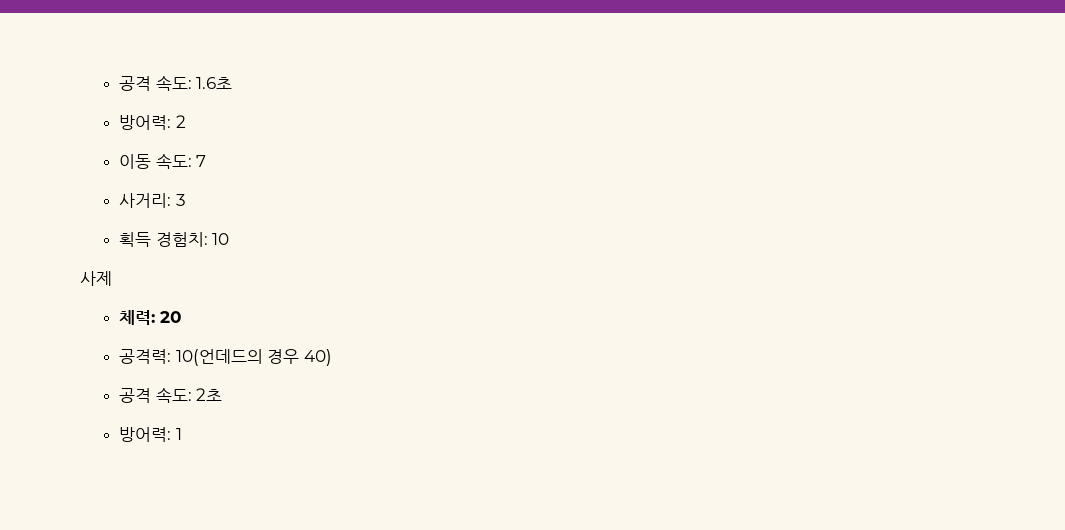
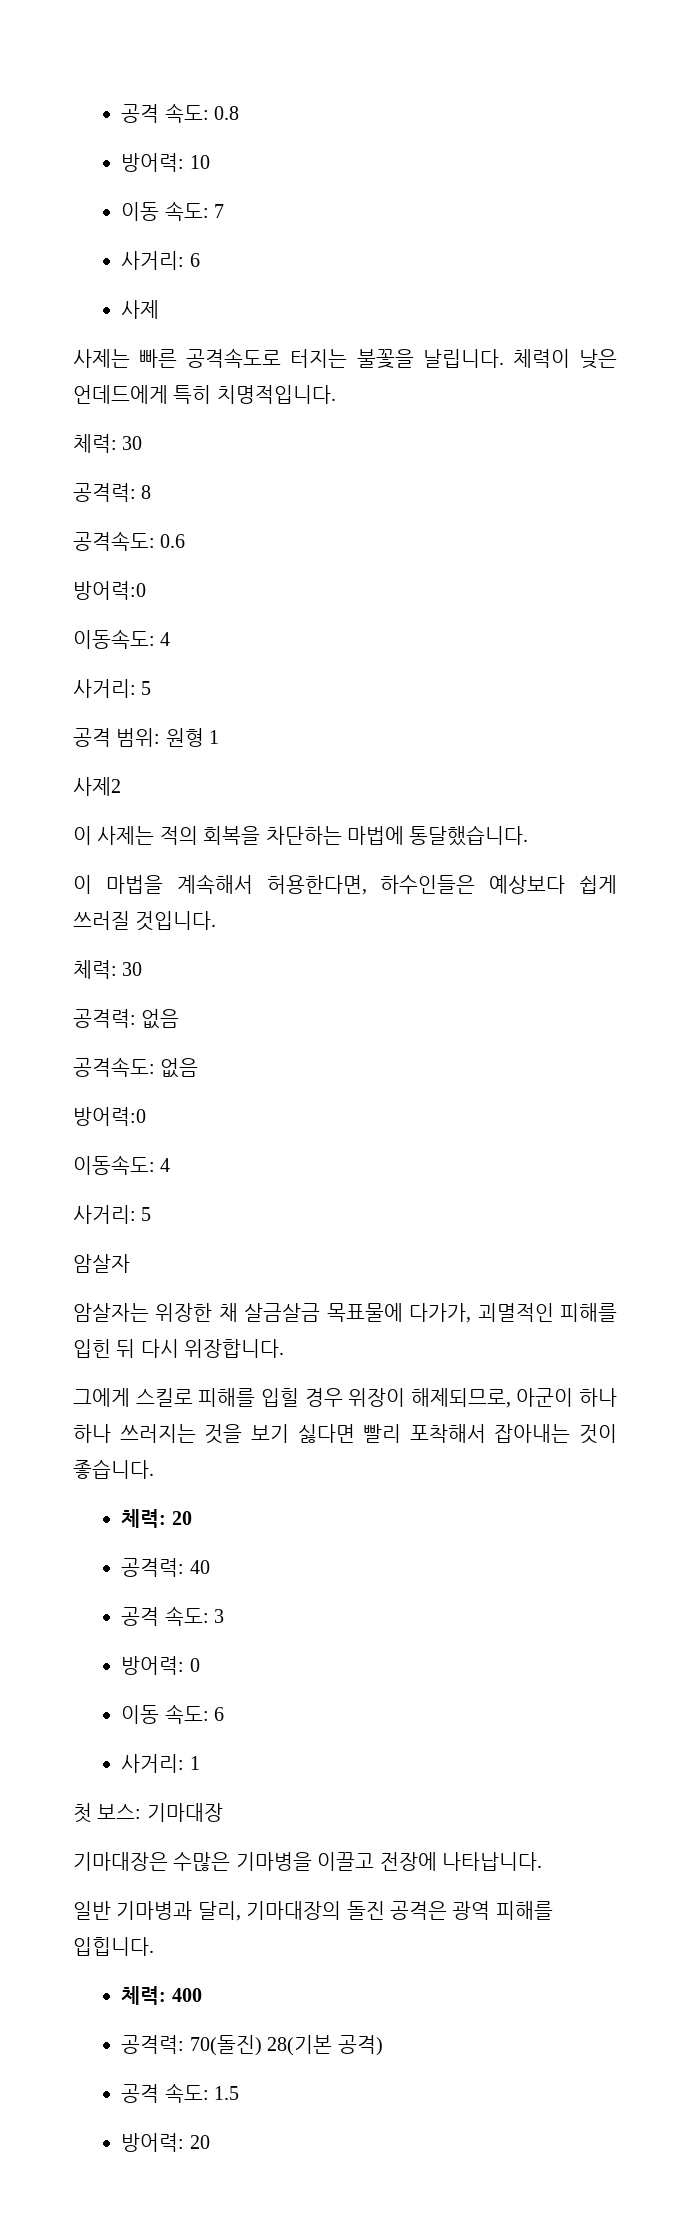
- 공격 속도: 1.6초
- 방어력: 2
+ 공격 속도: 0.8
+ 방어력: 10
- 사거리: 3
- 획득 경험치: 10
+ 사거리: 6
  사제
+ 사제는 빠른 공격속도로 터지는 불꽃을 날립니다. 체력이 낮은 언데드에게 특히 치명적입니다.
+ 체력: 30
+ 공격력: 8
+ 공격속도: 0.6
+ 방어력:0
+ 이동속도: 4
+ 사거리: 5
+ 공격 범위: 원형 1
+ 사제2
+ 이 사제는 적의 회복을 차단하는 마법에 통달했습니다.
+ 이 마법을 계속해서 허용한다면, 하수인들은 예상보다 쉽게 쓰러질 것입니다.
+ 체력: 30
+ 공격력: 없음
+ 공격속도: 없음
+ 방어력:0
+ 이동속도: 4
+ 사거리: 5
+ 암살자
+ 암살자는 위장한 채 살금살금 목표물에 다가가, 괴멸적인 피해를 입힌 뒤 다시 위장합니다.
+ 그에게 스킬로 피해를 입힐 경우 위장이 해제되므로, 아군이 하나 하나 쓰러지는 것을 보기 싫다면 빨리 포착해서 잡아내는 것이 좋습니다.
- 공격력: 10(언데드의 경우 40)
- 공격 속도: 2초
- 방어력: 1
+ 공격력: 40
+ 공격 속도: 3
+ 방어력: 0
+ 이동 속도: 6
+ 사거리: 1
+ 첫 보스: 기마대장
+ 기마대장은 수많은 기마병을 이끌고 전장에 나타납니다.
+ 일반 기마병과 달리, 기마대장의 돌진 공격은 광역 피해를 입힙니다.
+ 체력: 400
+ 공격력: 70(돌진) 28(기본 공격)
+ 공격 속도: 1.5
+ 방어력: 20

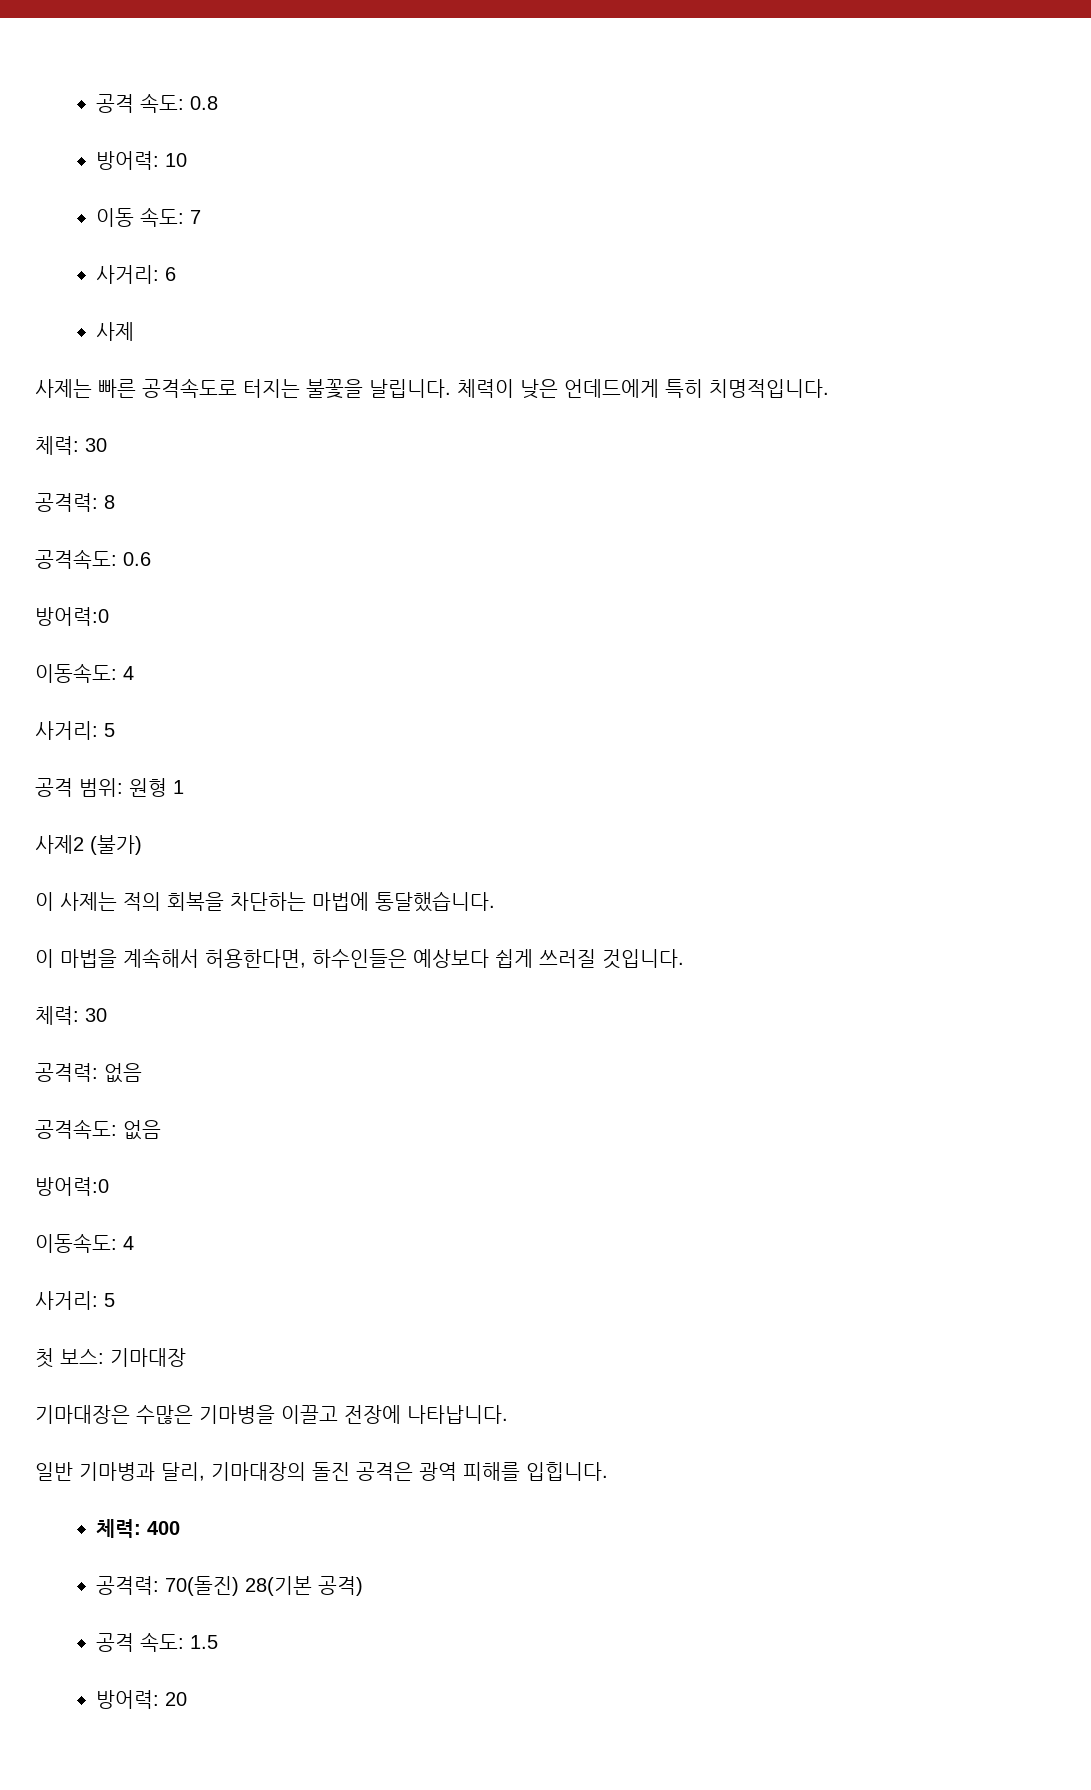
- 사제2
+ 사제2 (불가)
- 암살자
- 암살자는 위장한 채 살금살금 목표물에 다가가, 괴멸적인 피해를 입힌 뒤 다시 위장합니다.
- 그에게 스킬로 피해를 입힐 경우 위장이 해제되므로, 아군이 하나 하나 쓰러지는 것을 보기 싫다면 빨리 포착해서 잡아내는 것이 좋습니다.
- 체력: 20
- 공격력: 40
- 공격 속도: 3
- 방어력: 0
- 이동 속도: 6
- 사거리: 1

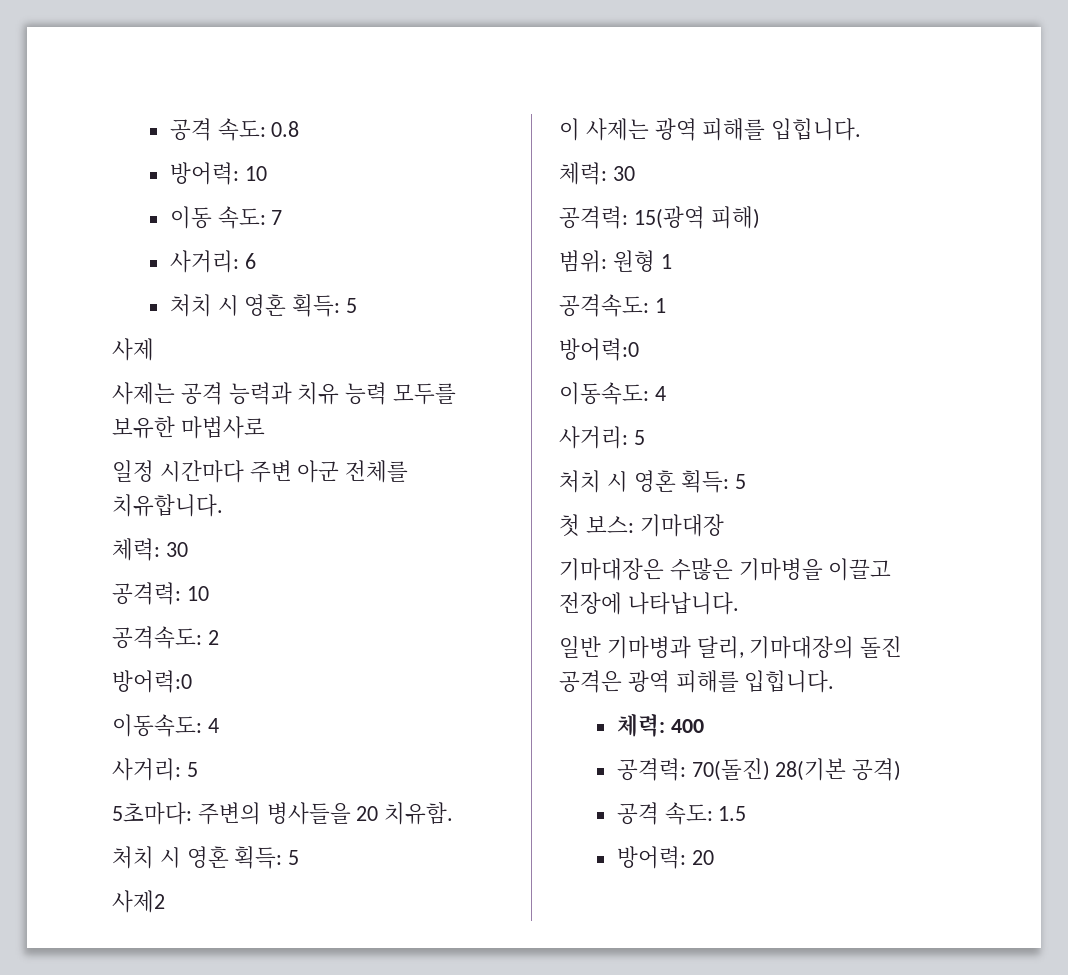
  사거리: 6
+ 처치 시 영혼 획득: 5
  사제
- 사제는 빠른 공격속도로 터지는 불꽃을 날립니다. 체력이 낮은 언데드에게 특히 치명적입니다.
+ 사제는 공격 능력과 치유 능력 모두를 보유한 마법사로
+ 일정 시간마다 주변 아군 전체를 치유합니다.
  체력: 30
- 공격력: 8
- 공격속도: 0.6
+ 공격력: 10
+ 공격속도: 2
  방어력:0
  이동속도: 4
  사거리: 5
- 공격 범위: 원형 1
+ 5초마다: 주변의 병사들을 20 치유함.
+ 처치 시 영혼 획득: 5
- 사제2 (불가)
+ 사제2
- 이 사제는 적의 회복을 차단하는 마법에 통달했습니다.
- 이 마법을 계속해서 허용한다면, 하수인들은 예상보다 쉽게 쓰러질 것입니다.
+ 이 사제는 광역 피해를 입힙니다.
  체력: 30
- 공격력: 없음
- 공격속도: 없음
+ 공격력: 15(광역 피해)
+ 범위: 원형 1
+ 공격속도: 1
  방어력:0
  이동속도: 4
  사거리: 5
+ 처치 시 영혼 획득: 5

